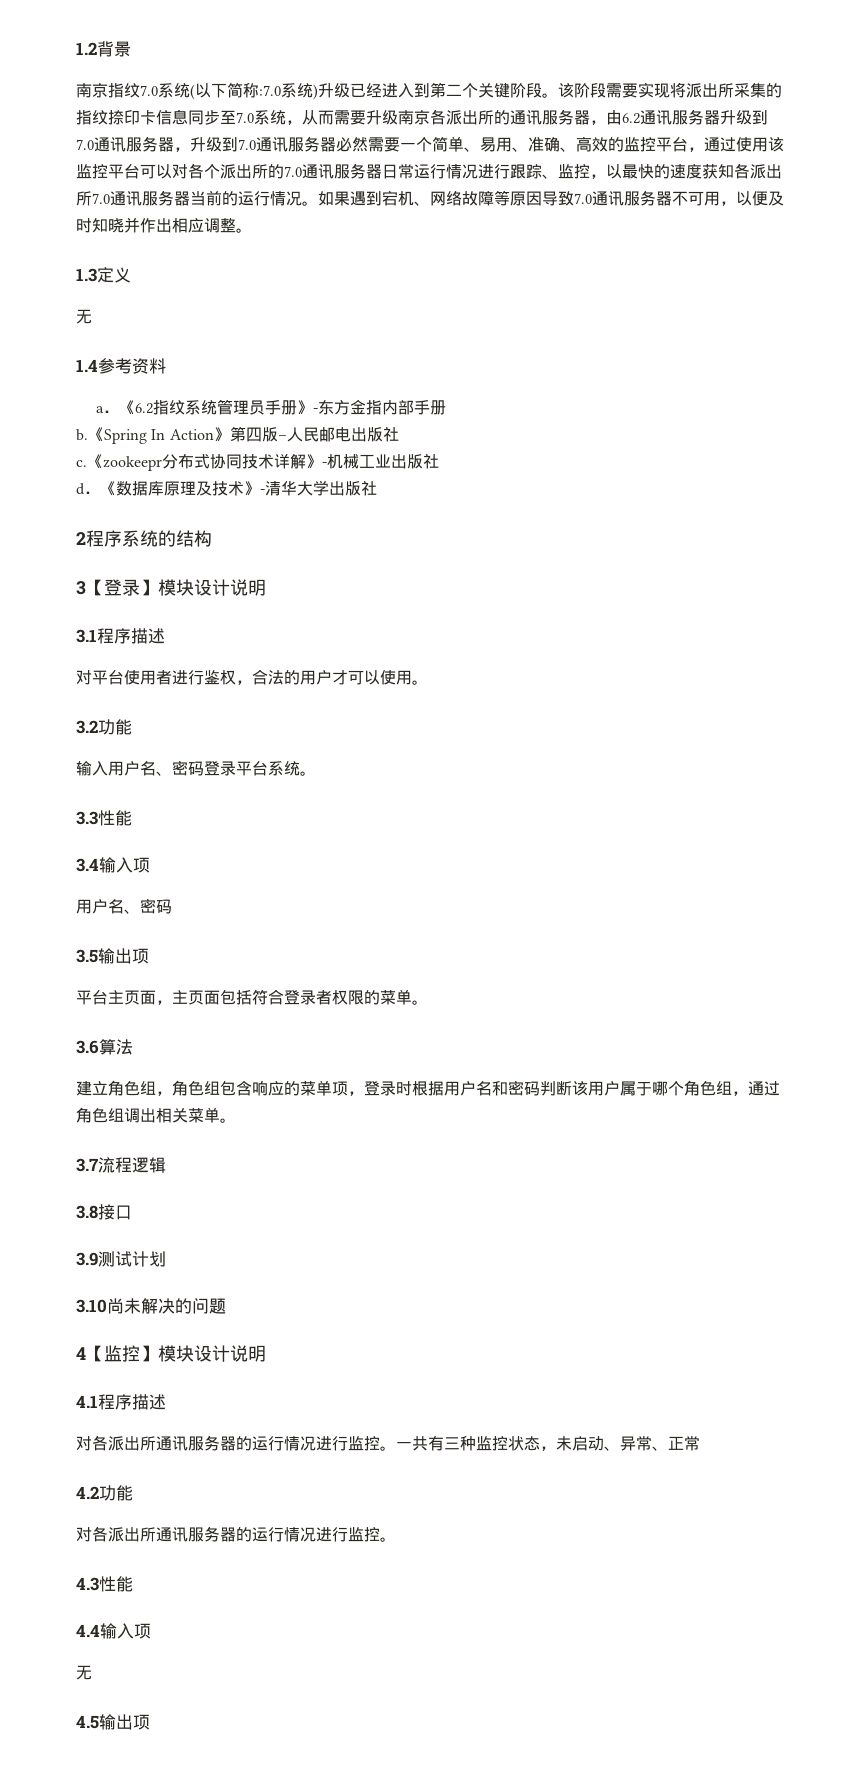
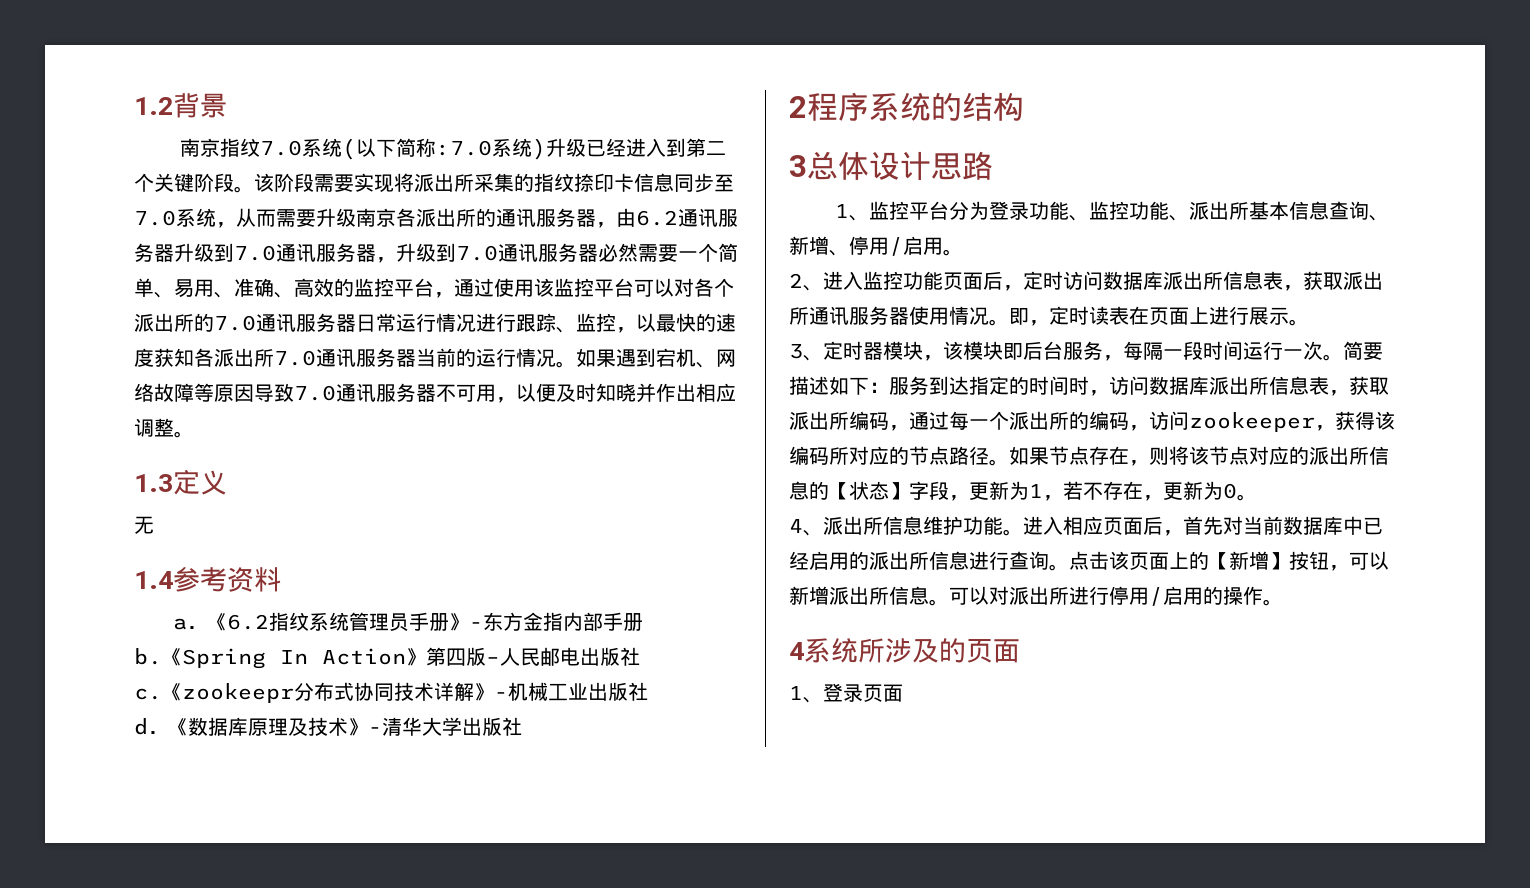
- 3【登录】模块设计说明
- 3.1程序描述
- 对平台使用者进行鉴权，合法的用户才可以使用。
- 3.2功能
- 输入用户名、密码登录平台系统。
- 3.3性能
- 3.4输入项
- 用户名、密码
- 3.5输出项
- 平台主页面，主页面包括符合登录者权限的菜单。
- 3.6算法
- 建立角色组，角色组包含响应的菜单项，登录时根据用户名和密码判断该用户属于哪个角色组，通过角色组调出相关菜单。
- 3.7流程逻辑
- 3.8接口
- 3.9测试计划
- 3.10尚未解决的问题
- 4【监控】模块设计说明
- 4.1程序描述
- 对各派出所通讯服务器的运行情况进行监控。一共有三种监控状态，未启动、异常、正常
- 4.2功能
- 对各派出所通讯服务器的运行情况进行监控。
- 4.3性能
- 4.4输入项
- 无
- 4.5输出项
+ 3总体设计思路
+ 1、监控平台分为登录功能、监控功能、派出所基本信息查询、新增、停用/启用。
+ 2、进入监控功能页面后，定时访问数据库派出所信息表，获取派出所通讯服务器使用情况。即，定时读表在页面上进行展示。
+ 3、定时器模块，该模块即后台服务，每隔一段时间运行一次。简要描述如下：服务到达指定的时间时，访问数据库派出所信息表，获取派出所编码，通过每一个派出所的编码，访问zookeeper，获得该编码所对应的节点路径。如果节点存在，则将该节点对应的派出所信息的【状态】字段，更新为1，若不存在，更新为0。
+ 4、派出所信息维护功能。进入相应页面后，首先对当前数据库中已经启用的派出所信息进行查询。点击该页面上的【新增】按钮，可以新增派出所信息。可以对派出所进行停用/启用的操作。
+ 4系统所涉及的页面
+ 1、登录页面

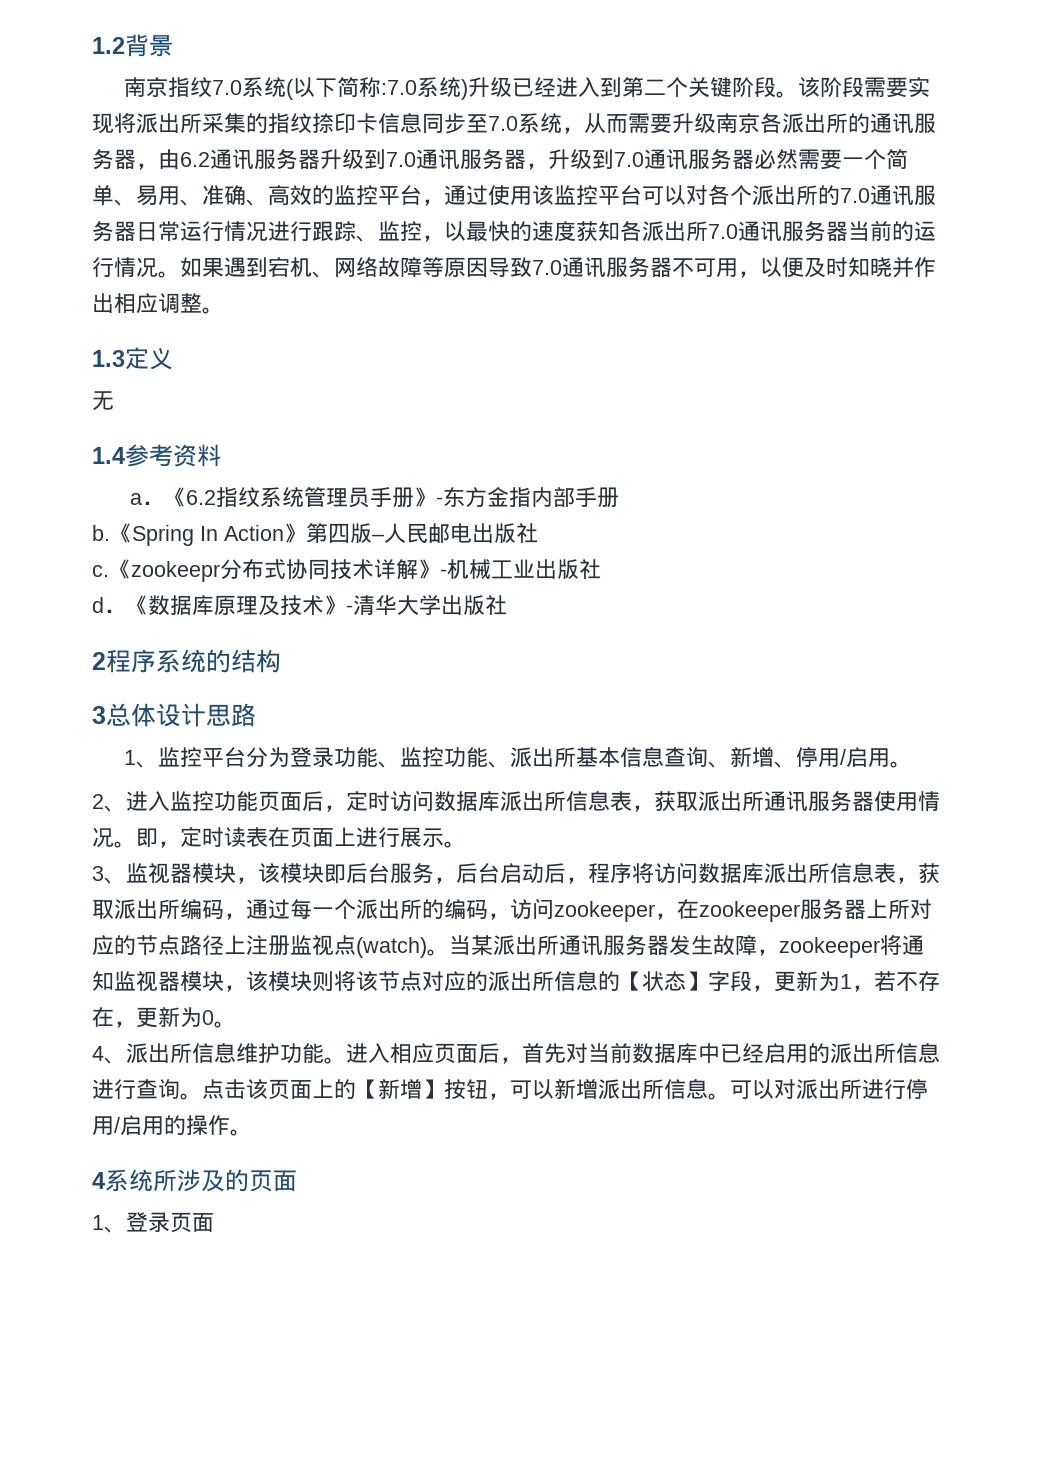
- 3、定时器模块，该模块即后台服务，每隔一段时间运行一次。简要描述如下：服务到达指定的时间时，访问数据库派出所信息表，获取派出所编码，通过每一个派出所的编码，访问zookeeper，获得该编码所对应的节点路径。如果节点存在，则将该节点对应的派出所信息的【状态】字段，更新为1，若不存在，更新为0。
+ 3、监视器模块，该模块即后台服务，后台启动后，程序将访问数据库派出所信息表，获取派出所编码，通过每一个派出所的编码，访问zookeeper，在zookeeper服务器上所对应的节点路径上注册监视点(watch)。当某派出所通讯服务器发生故障，zookeeper将通知监视器模块，该模块则将该节点对应的派出所信息的【状态】字段，更新为1，若不存在，更新为0。

